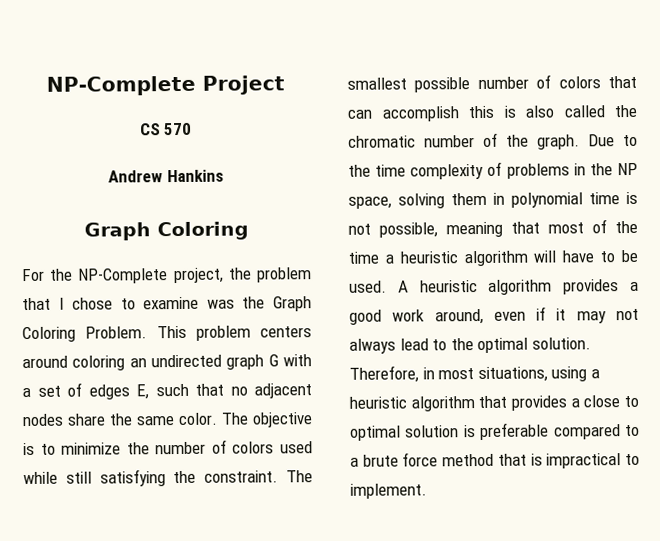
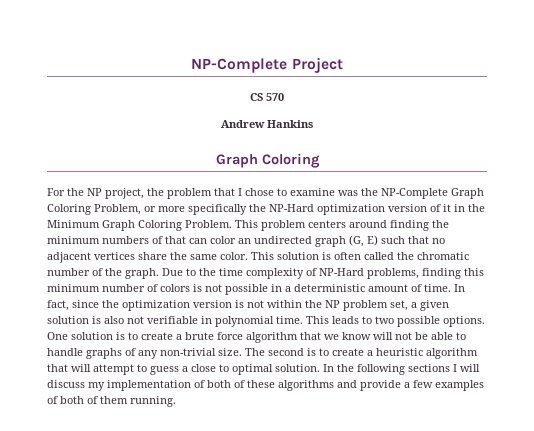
- For the NP-Complete project, the problem that I chose to examine was the Graph Coloring Problem.
+ For the NP project, the problem that I chose to examine was the NP-Complete Graph Coloring Problem, or more specifically the NP-Hard optimization version of it in the Minimum Graph Coloring Problem.
- This problem centers around coloring an undirected graph G with a set of edges E, such that no adjacent nodes share the same color.
+ This problem centers around finding the minimum numbers of that can color an undirected graph (G, E) such that no adjacent vertices share the same color.
- The objective is to minimize the number of colors used while still satisfying the constraint. The smallest possible number of colors that can accomplish this is also called the chromatic number of the graph.
+ This solution is often called the chromatic number of the graph.
- Due to the time complexity of problems in the NP space, solving them in polynomial time is not possible, meaning that most of the time a heuristic algorithm will have to be used. A heuristic algorithm provides a good work around, even if it may not always lead to the optimal solution. Therefore, in most situations, using a heuristic algorithm that provides a close to optimal solution is preferable compared to a brute force method that is impractical to implement.
+ Due to the time complexity of NP-Hard problems, finding this minimum number of colors is not possible in a deterministic amount of time. In fact, since the optimization version is not within the NP problem set, a given solution is also not verifiable in polynomial time. This leads to two possible options. One solution is to create a brute force algorithm that we know will not be able to handle graphs of any non-trivial size. The second is to create a heuristic algorithm that will attempt to guess a close to optimal solution. In the following sections I will discuss my implementation of both of these algorithms and provide a few examples of both of them running.

